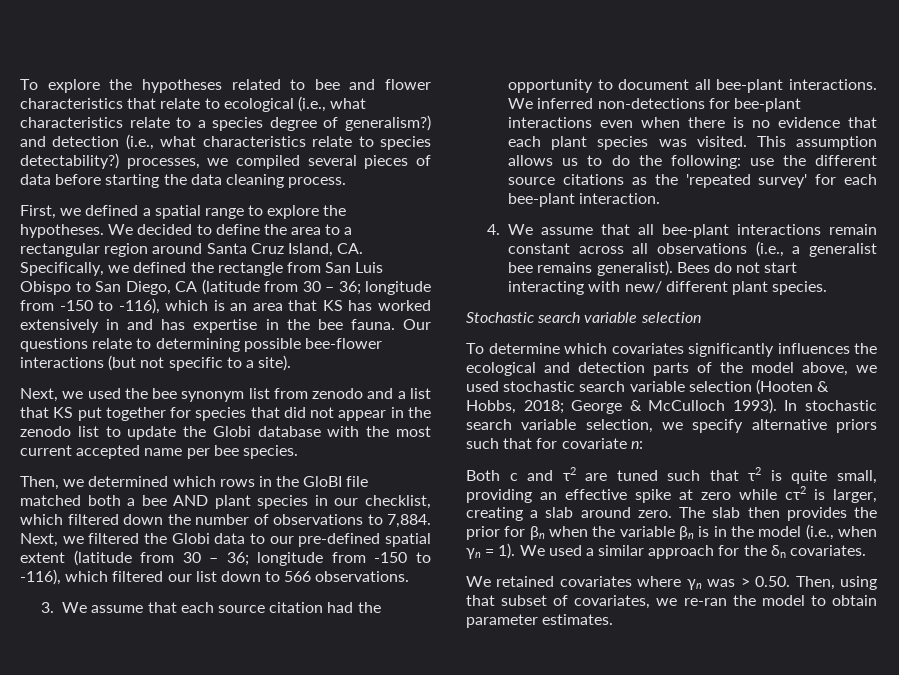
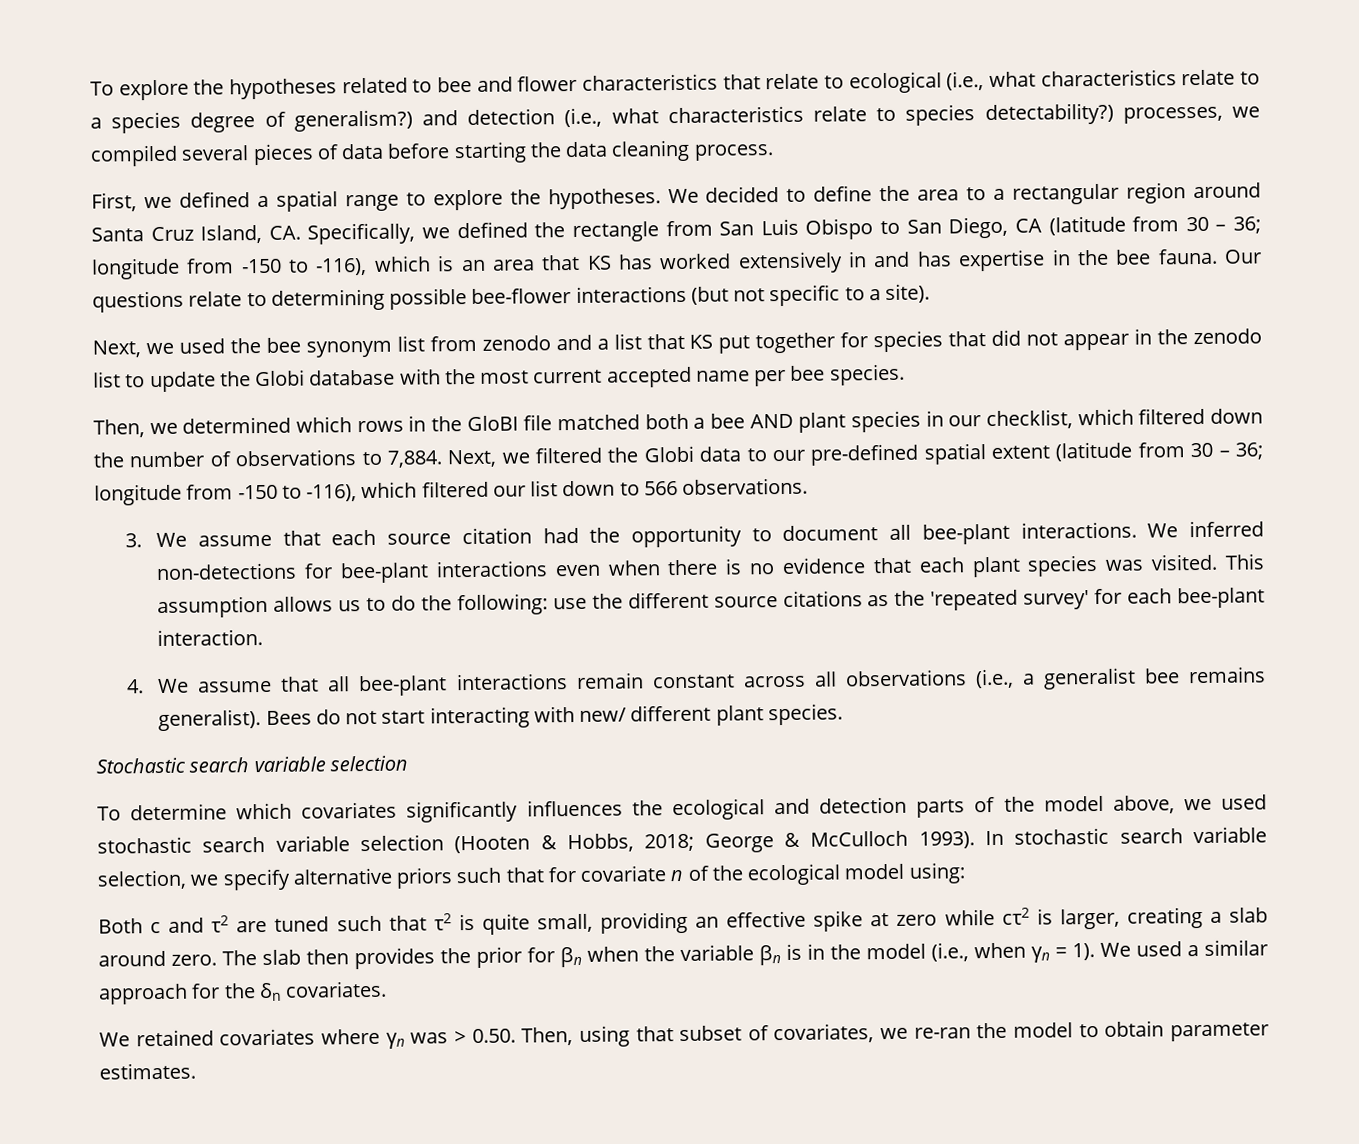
- In stochastic search variable selection, we specify alternative priors such that for covariate n:
+ In stochastic search variable selection, we specify alternative priors such that for covariate n of the ecological model using:

